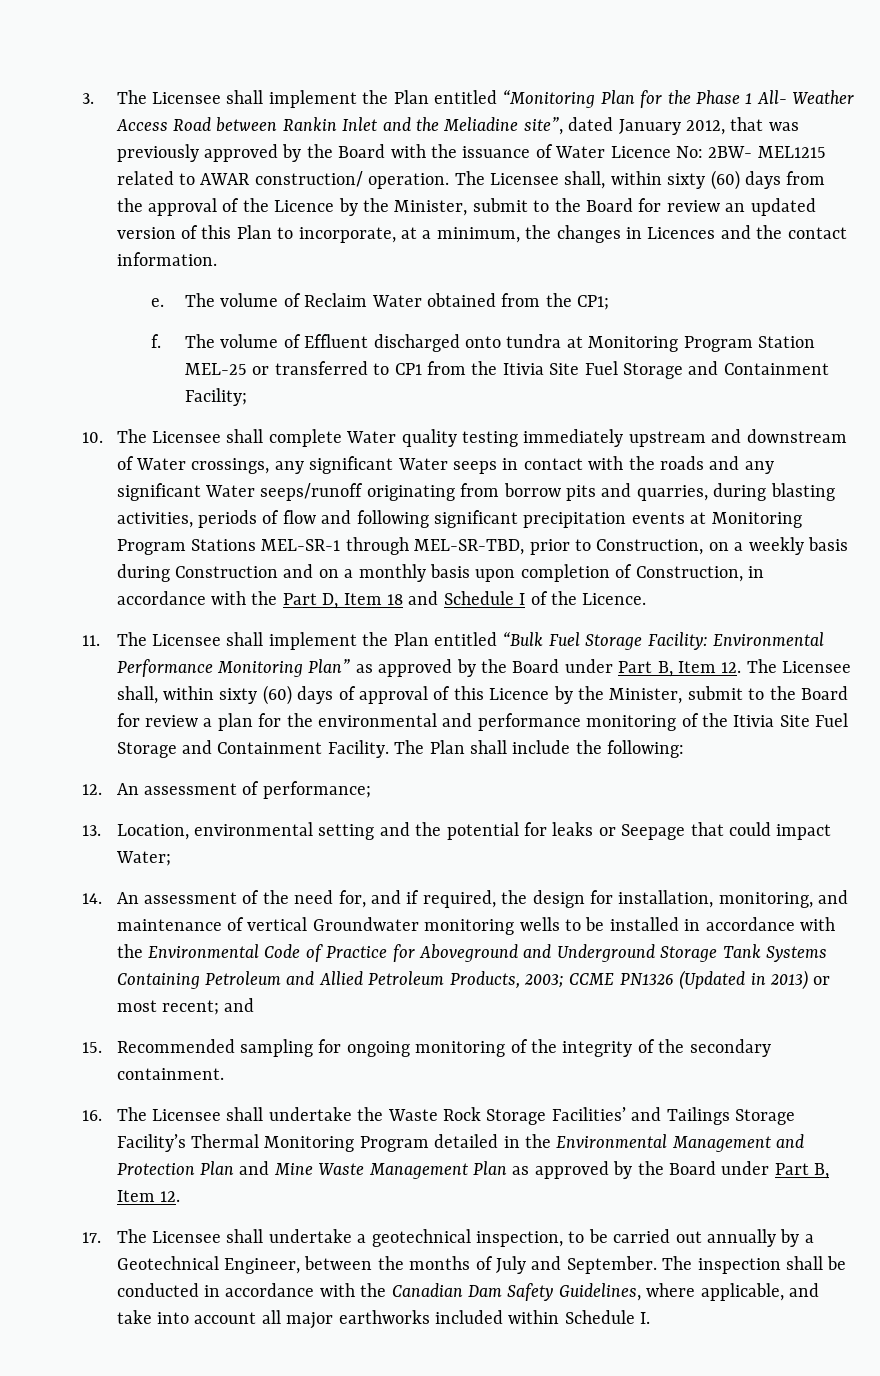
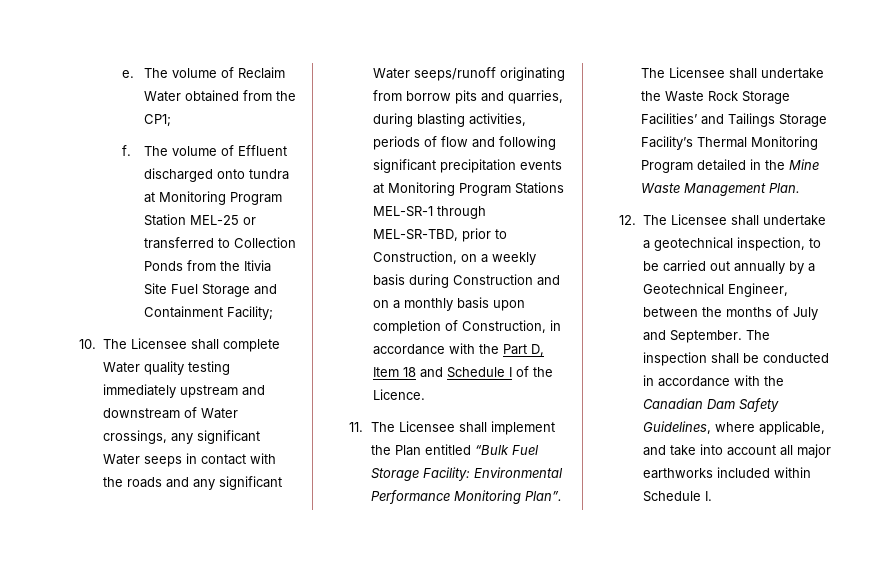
- 3. The Licensee shall implement the Plan entitled “Monitoring Plan for the Phase 1 All- Weather Access Road between Rankin Inlet and the Meliadine site”, dated January 2012, that was previously approved by the Board with the issuance of Water Licence No: 2BW- MEL1215 related to AWAR construction/ operation. The Licensee shall, within sixty (60) days from the approval of the Licence by the Minister, submit to the Board for review an updated version of this Plan to incorporate, at a minimum, the changes in Licences and the contact information.
- The volume of Effluent discharged onto tundra at Monitoring Program Station MEL-25 or transferred to CP1 from the Itivia Site Fuel Storage and Containment Facility;
+ The volume of Effluent discharged onto tundra at Monitoring Program Station MEL-25 or transferred to Collection Ponds from the Itivia Site Fuel Storage and Containment Facility;
- 11. The Licensee shall implement the Plan entitled “Bulk Fuel Storage Facility: Environmental Performance Monitoring Plan” as approved by the Board under Part B, Item 12. The Licensee shall, within sixty (60) days of approval of this Licence by the Minister, submit to the Board for review a plan for the environmental and performance monitoring of the Itivia Site Fuel Storage and Containment Facility. The Plan shall include the following:
- 12. An assessment of performance;
- 13. Location, environmental setting and the potential for leaks or Seepage that could impact Water;
- 14. An assessment of the need for, and if required, the design for installation, monitoring, and maintenance of vertical Groundwater monitoring wells to be installed in accordance with the Environmental Code of Practice for Aboveground and Underground Storage Tank Systems Containing Petroleum and Allied Petroleum Products, 2003; CCME PN1326 (Updated in 2013) or most recent; and
- 15. Recommended sampling for ongoing monitoring of the integrity of the secondary containment.
- 16. The Licensee shall undertake the Waste Rock Storage Facilities’ and Tailings Storage Facility’s Thermal Monitoring Program detailed in the Environmental Management and Protection Plan and Mine Waste Management Plan as approved by the Board under Part B, Item 12.
- 17. The Licensee shall undertake a geotechnical inspection, to be carried out annually by a Geotechnical Engineer, between the months of July and September.
+ 11. The Licensee shall implement the Plan entitled “Bulk Fuel Storage Facility: Environmental Performance Monitoring Plan”. The Licensee shall undertake the Waste Rock Storage Facilities’ and Tailings Storage Facility’s Thermal Monitoring Program detailed in the Mine Waste Management Plan.
+ 12. The Licensee shall undertake a geotechnical inspection, to be carried out annually by a Geotechnical Engineer, between the months of July and September.

